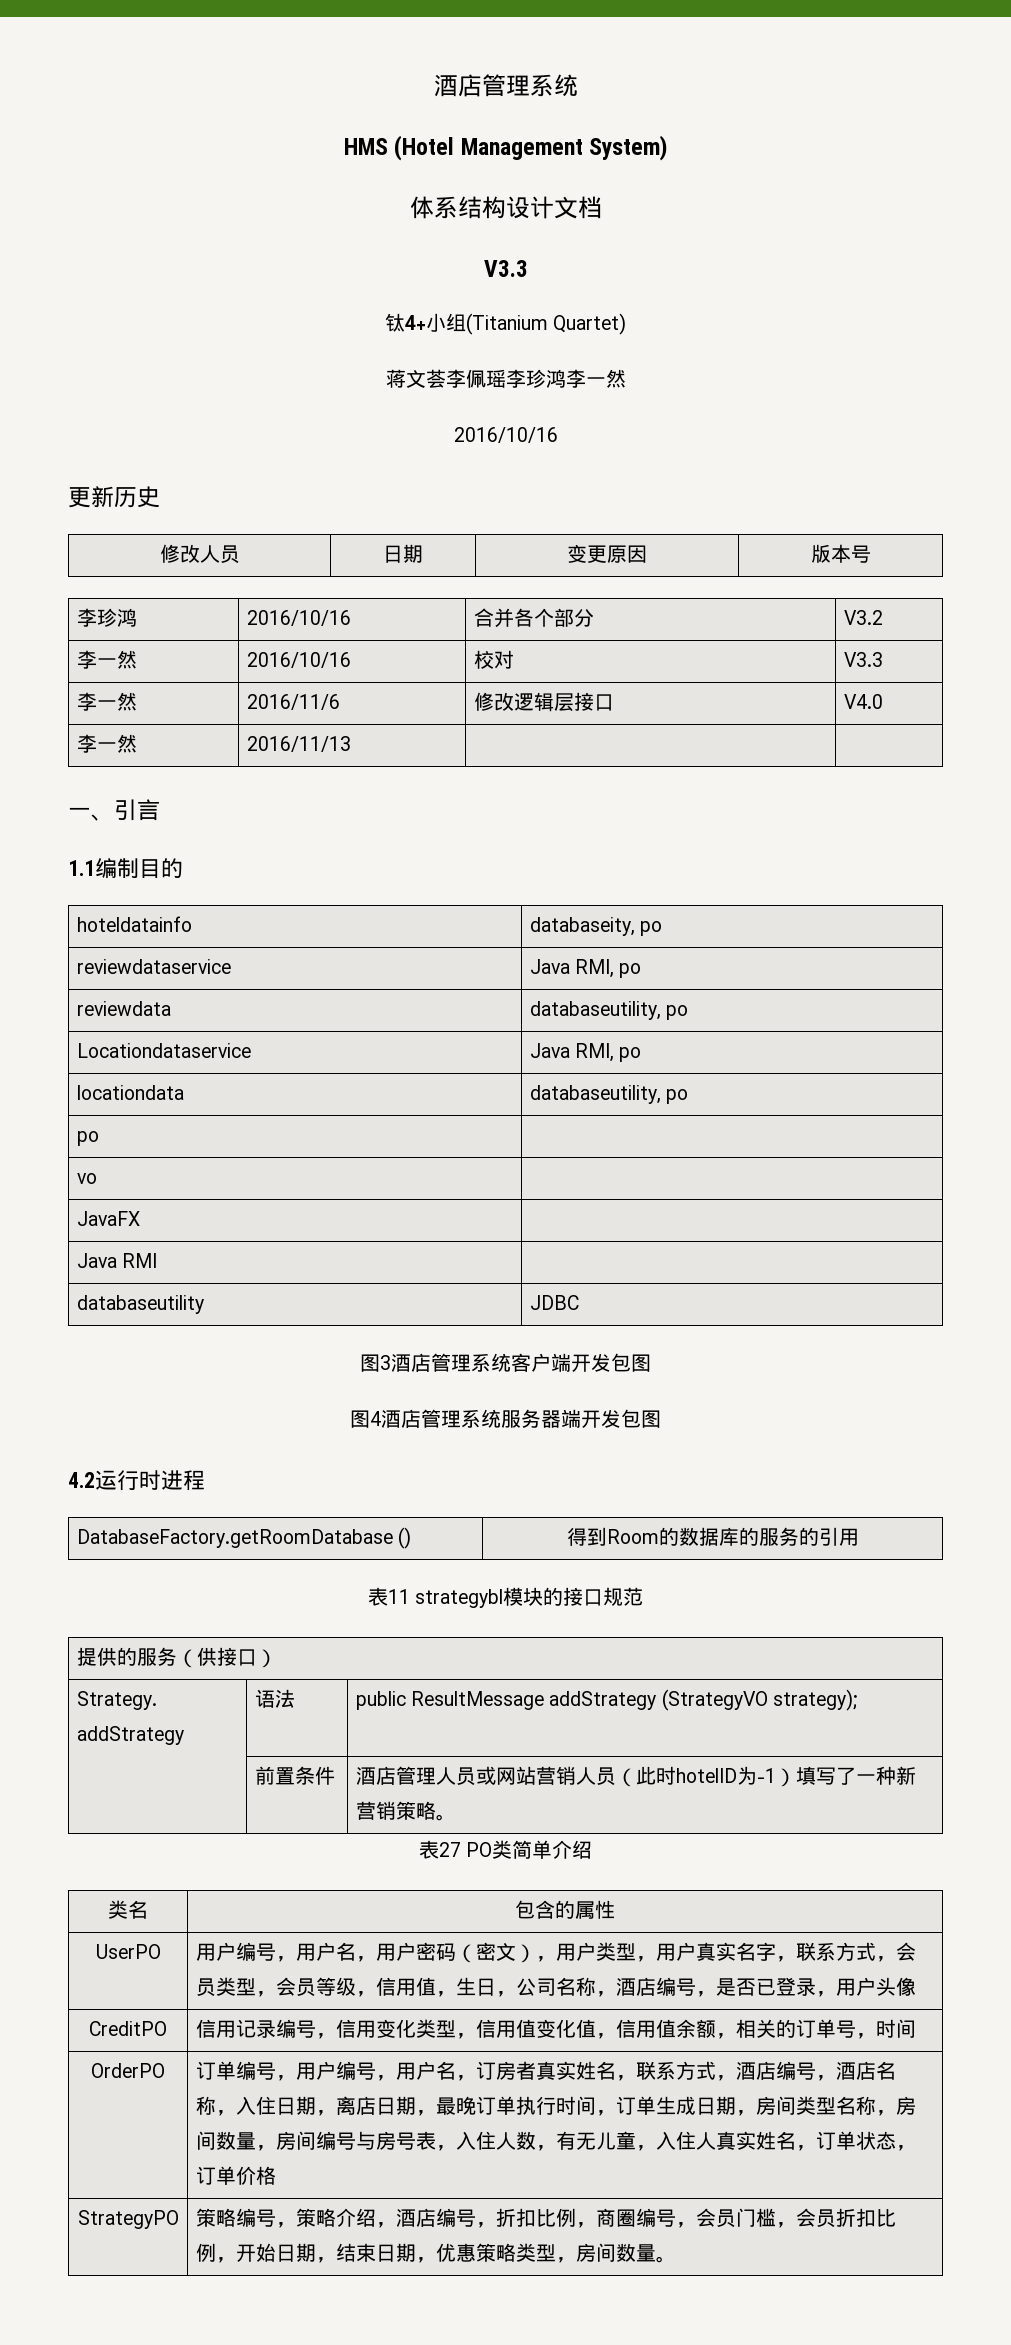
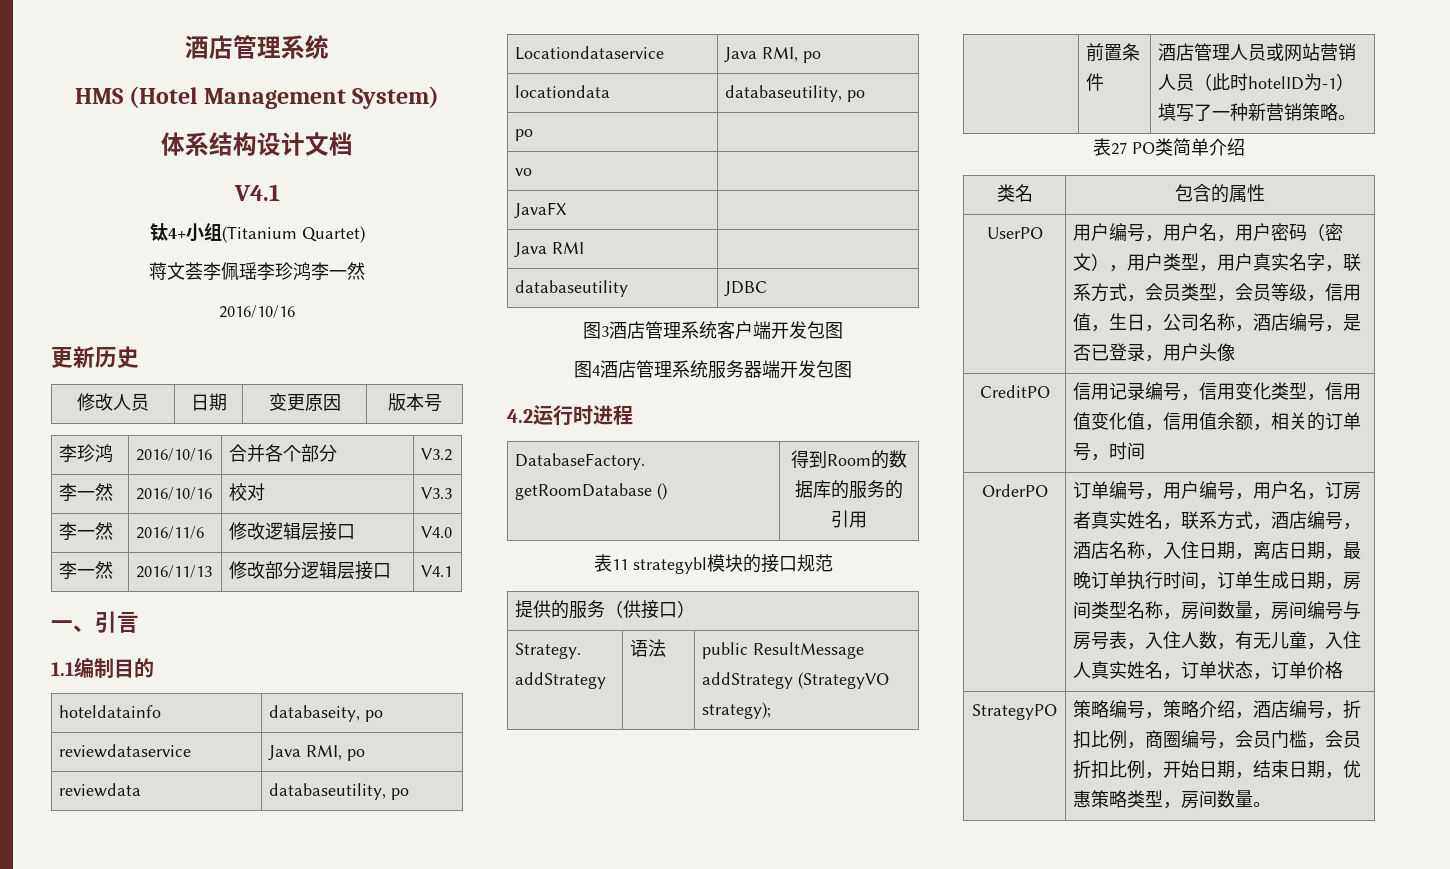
  体系结构设计文档
- V3.3
+ V4.1
- 李一然 | 2016/11/13 | |
+ 李一然 | 2016/11/13 | 修改部分逻辑层接口 | V4.1

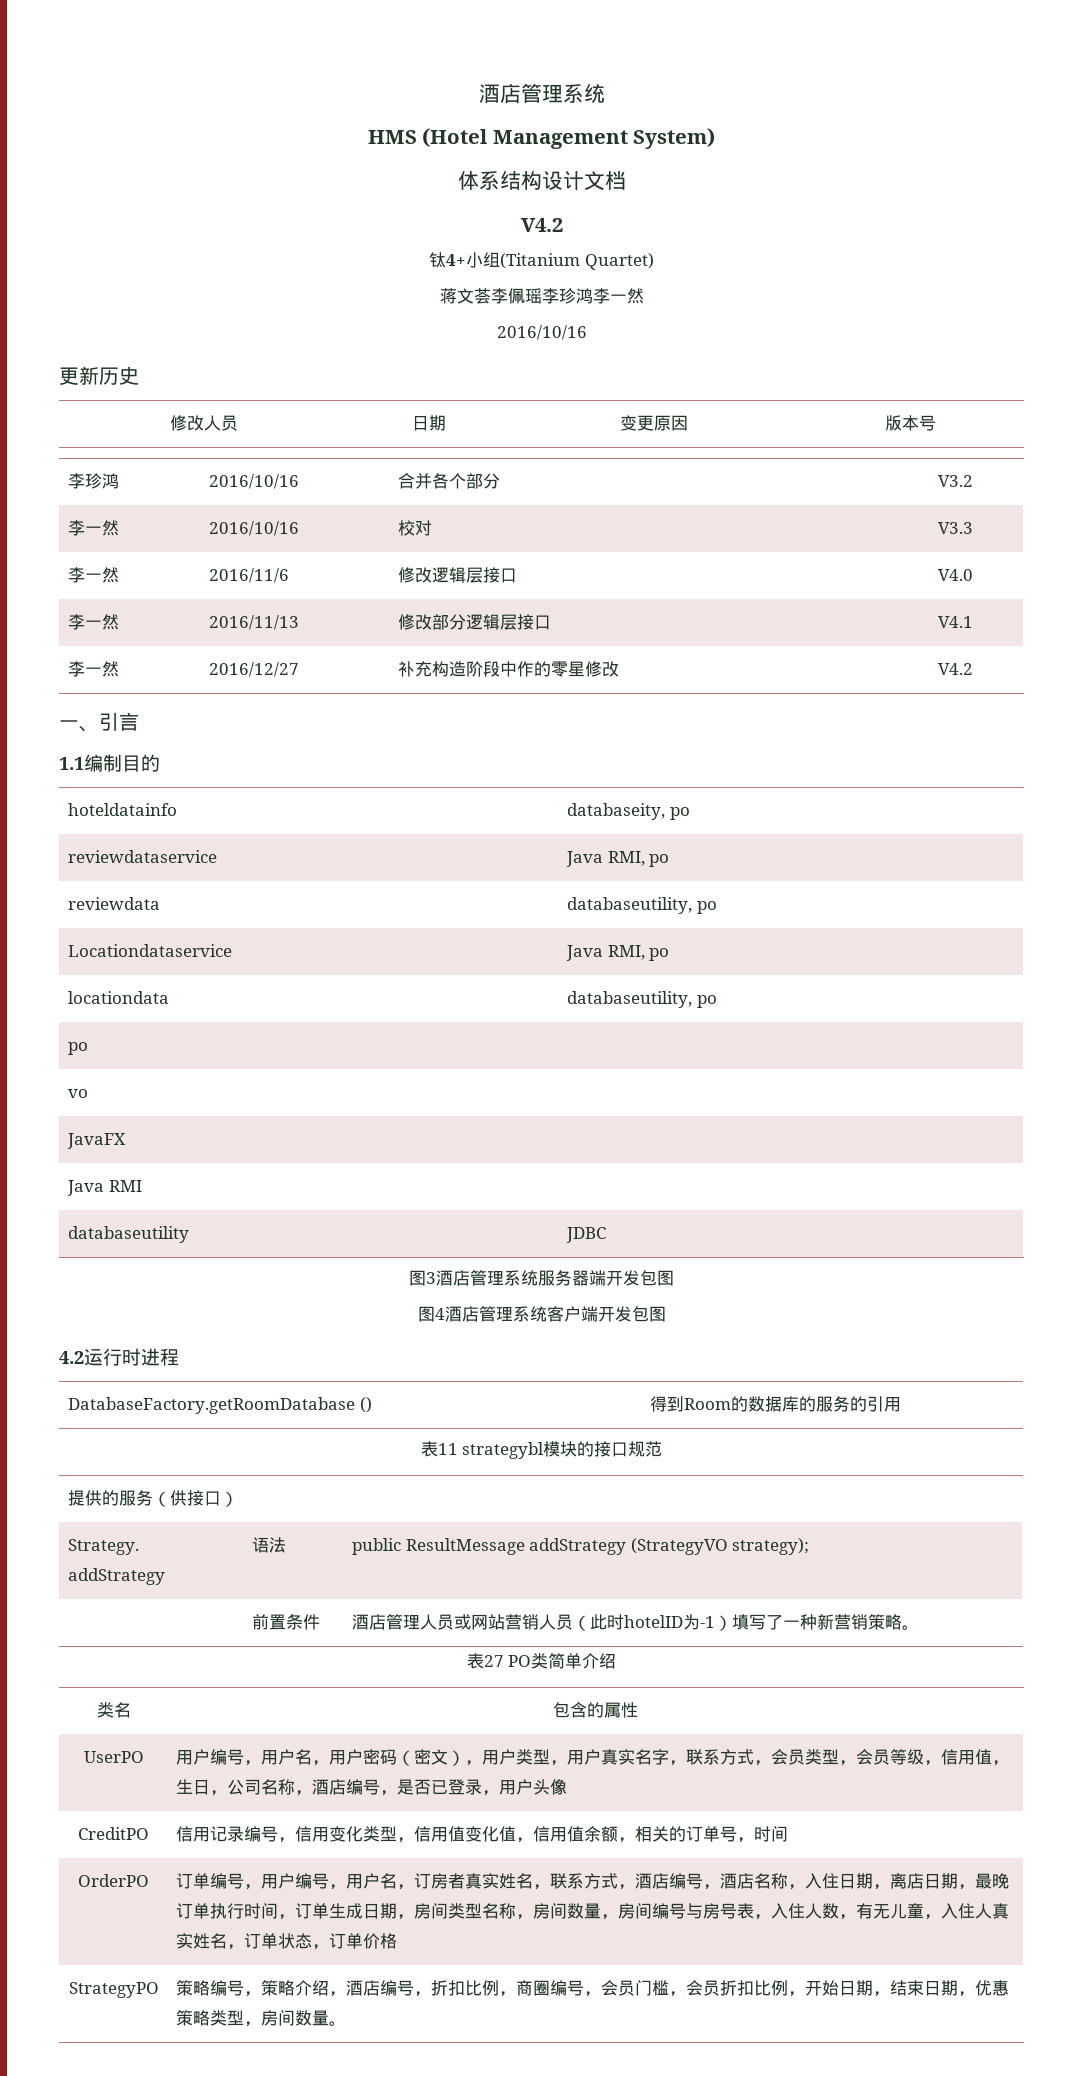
  体系结构设计文档
- V4.1
+ V4.2
+ 李一然 | 2016/12/27 | 补充构造阶段中作的零星修改 | V4.2
- 图3酒店管理系统客户端开发包图
+ 图3酒店管理系统服务器端开发包图
- 图4酒店管理系统服务器端开发包图
+ 图4酒店管理系统客户端开发包图

